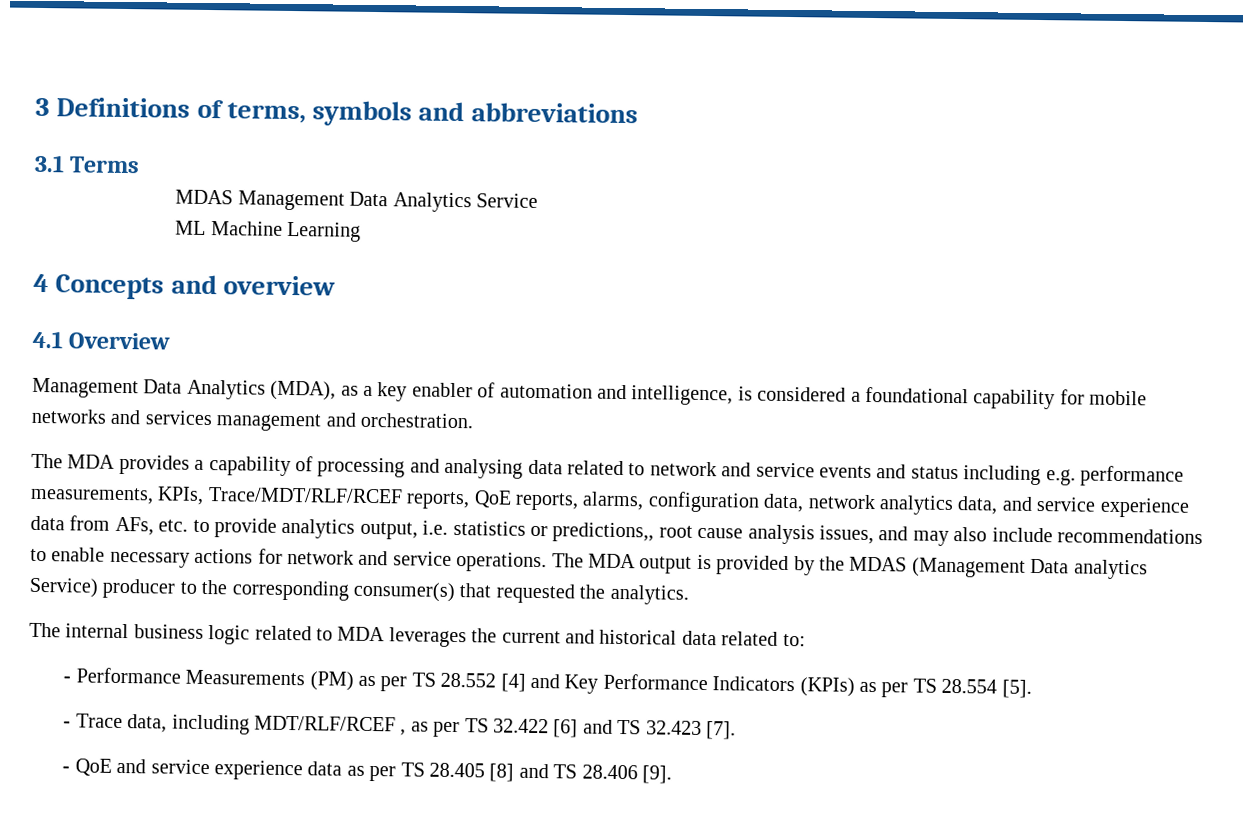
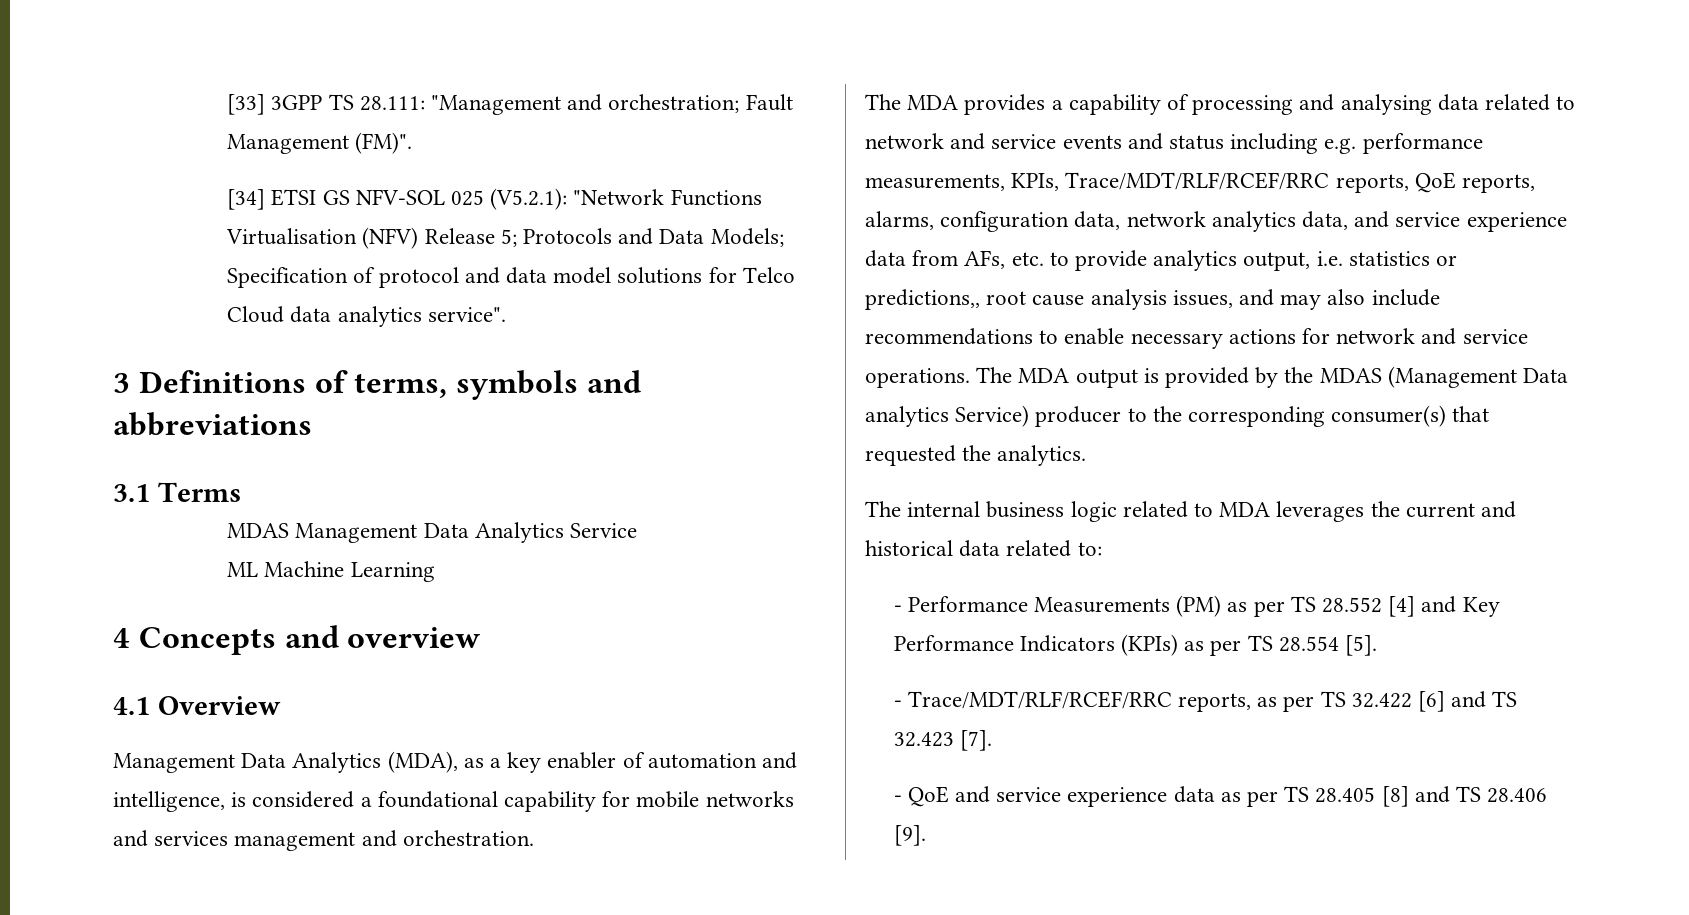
+ [33] 3GPP TS 28.111: "Management and orchestration; Fault Management (FM)".
+ [34] ETSI GS NFV-SOL 025 (V5.2.1): "Network Functions Virtualisation (NFV) Release 5; Protocols and Data Models; Specification of protocol and data model solutions for Telco Cloud data analytics service".
- The MDA provides a capability of processing and analysing data related to network and service events and status including e.g. performance measurements, KPIs, Trace/MDT/RLF/RCEF reports, QoE reports, alarms, configuration data, network analytics data, and service experience data from AFs, etc. to provide analytics output, i.e. statistics or predictions,, root cause analysis issues, and may also include recommendations to enable necessary actions for network and service operations.
+ The MDA provides a capability of processing and analysing data related to network and service events and status including e.g. performance measurements, KPIs, Trace/MDT/RLF/RCEF/RRC reports, QoE reports, alarms, configuration data, network analytics data, and service experience data from AFs, etc. to provide analytics output, i.e. statistics or predictions,, root cause analysis issues, and may also include recommendations to enable necessary actions for network and service operations.
- - Trace data, including MDT/RLF/RCEF , as per TS 32.422 [6] and TS 32.423 [7].
+ - Trace/MDT/RLF/RCEF/RRC reports, as per TS 32.422 [6] and TS 32.423 [7].

